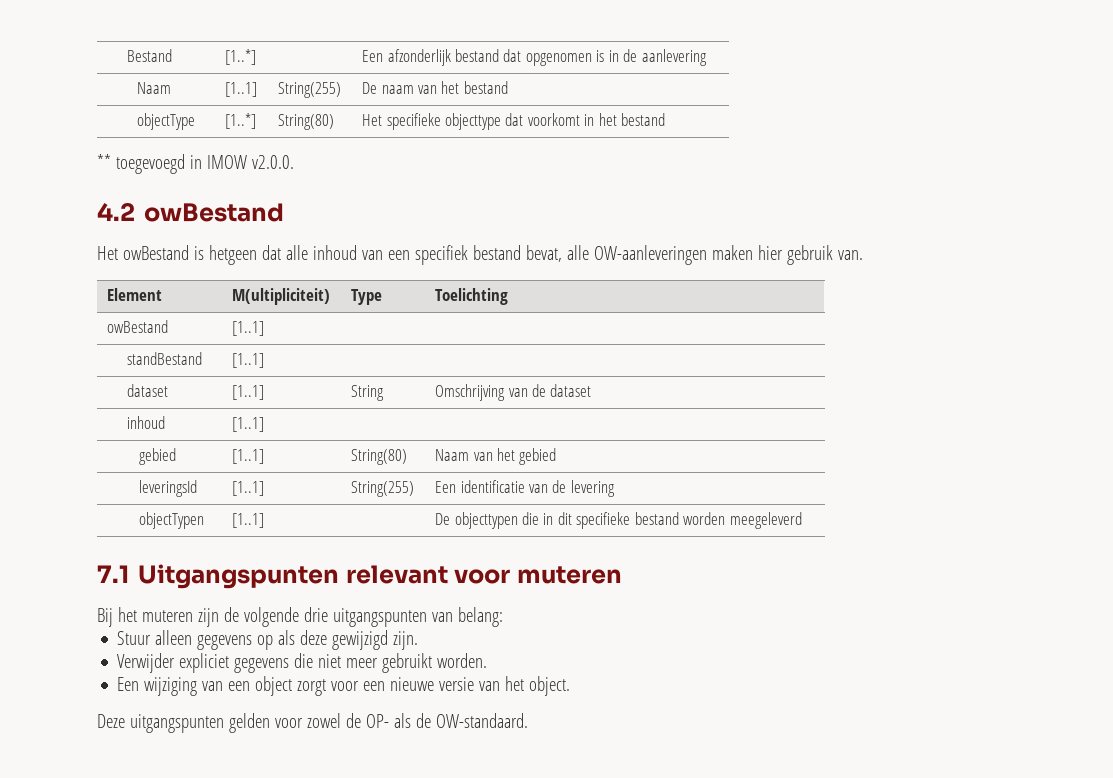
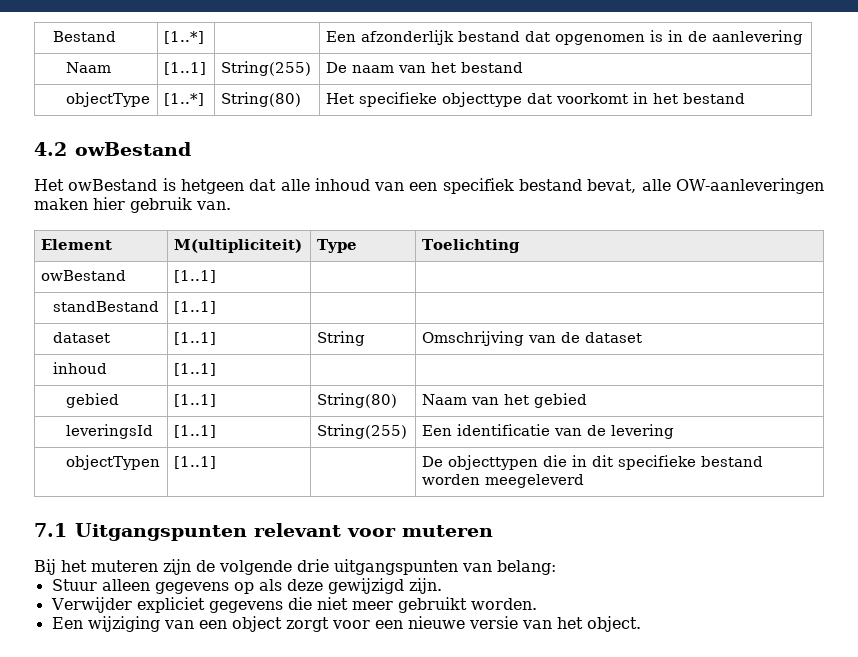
- ** toegevoegd in IMOW v2.0.0.
- Deze uitgangspunten gelden voor zowel de OP- als de OW-standaard.

